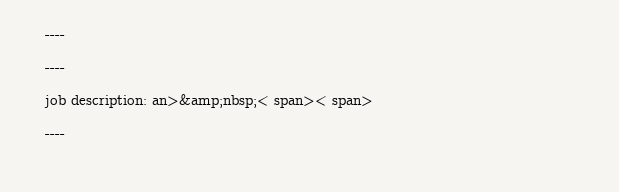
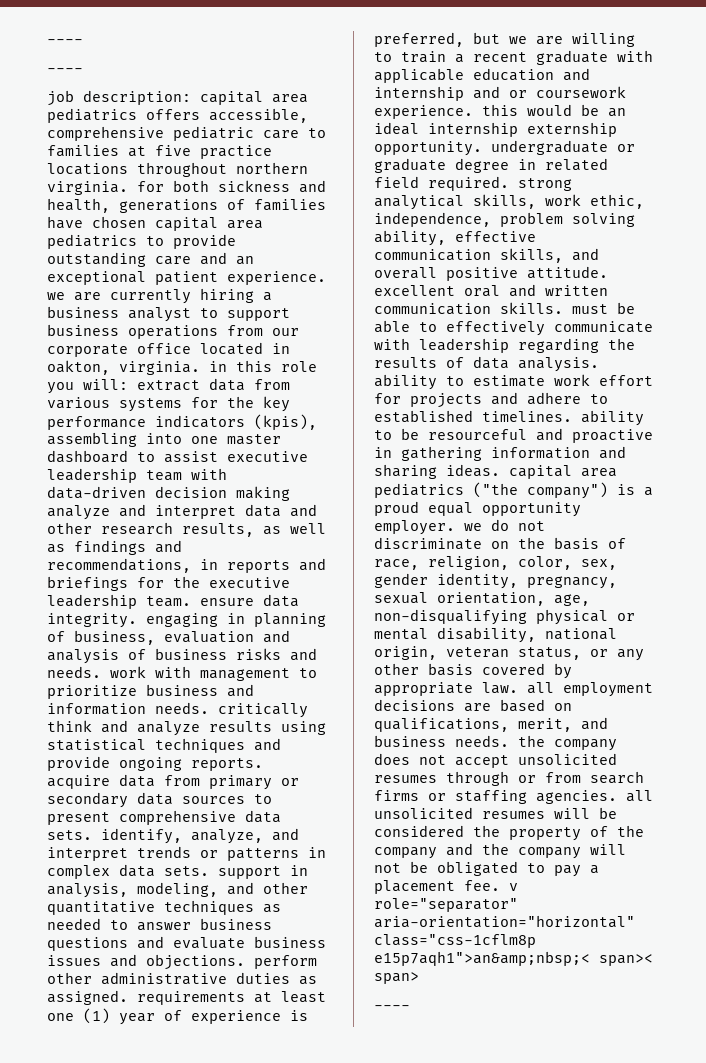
- job description: an>&amp;nbsp;< span>< span>
+ job description: capital area pediatrics offers accessible, comprehensive pediatric care to families at five practice locations throughout northern virginia. for both sickness and health, generations of families have chosen capital area pediatrics to provide outstanding care and an exceptional patient experience. we are currently hiring a business analyst to support business operations from our corporate office located in oakton, virginia. in this role you will: extract data from various systems for the key performance indicators (kpis), assembling into one master dashboard to assist executive leadership team with data-driven decision making analyze and interpret data and other research results, as well as findings and recommendations, in reports and briefings for the executive leadership team. ensure data integrity. engaging in planning of business, evaluation and analysis of business risks and needs. work with management to prioritize business and information needs. critically think and analyze results using statistical techniques and provide ongoing reports. acquire data from primary or secondary data sources to present comprehensive data sets. identify, analyze, and interpret trends or patterns in complex data sets. support in analysis, modeling, and other quantitative techniques as needed to answer business questions and evaluate business issues and objections. perform other administrative duties as assigned. requirements at least one (1) year of experience is preferred, but we are willing to train a recent graduate with applicable education and internship and or coursework experience. this would be an ideal internship externship opportunity. undergraduate or graduate degree in related field required. strong analytical skills, work ethic, independence, problem solving ability, effective communication skills, and overall positive attitude. excellent oral and written communication skills. must be able to effectively communicate with leadership regarding the results of data analysis. ability to estimate work effort for projects and adhere to established timelines. ability to be resourceful and proactive in gathering information and sharing ideas. capital area pediatrics ("the company") is a proud equal opportunity employer. we do not discriminate on the basis of race, religion, color, sex, gender identity, pregnancy, sexual orientation, age, non-disqualifying physical or mental disability, national origin, veteran status, or any other basis covered by appropriate law. all employment decisions are based on qualifications, merit, and business needs. the company does not accept unsolicited resumes through or from search firms or staffing agencies. all unsolicited resumes will be considered the property of the company and the company will not be obligated to pay a placement fee. v role="separator" aria-orientation="horizontal" class="css-1cflm8p e15p7aqh1">an&amp;nbsp;< span>< span>

